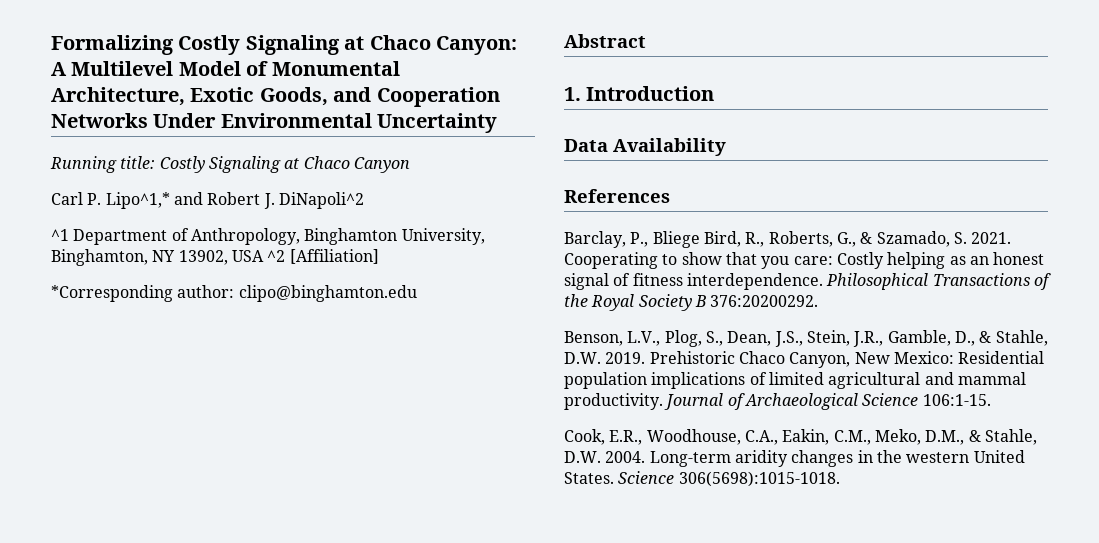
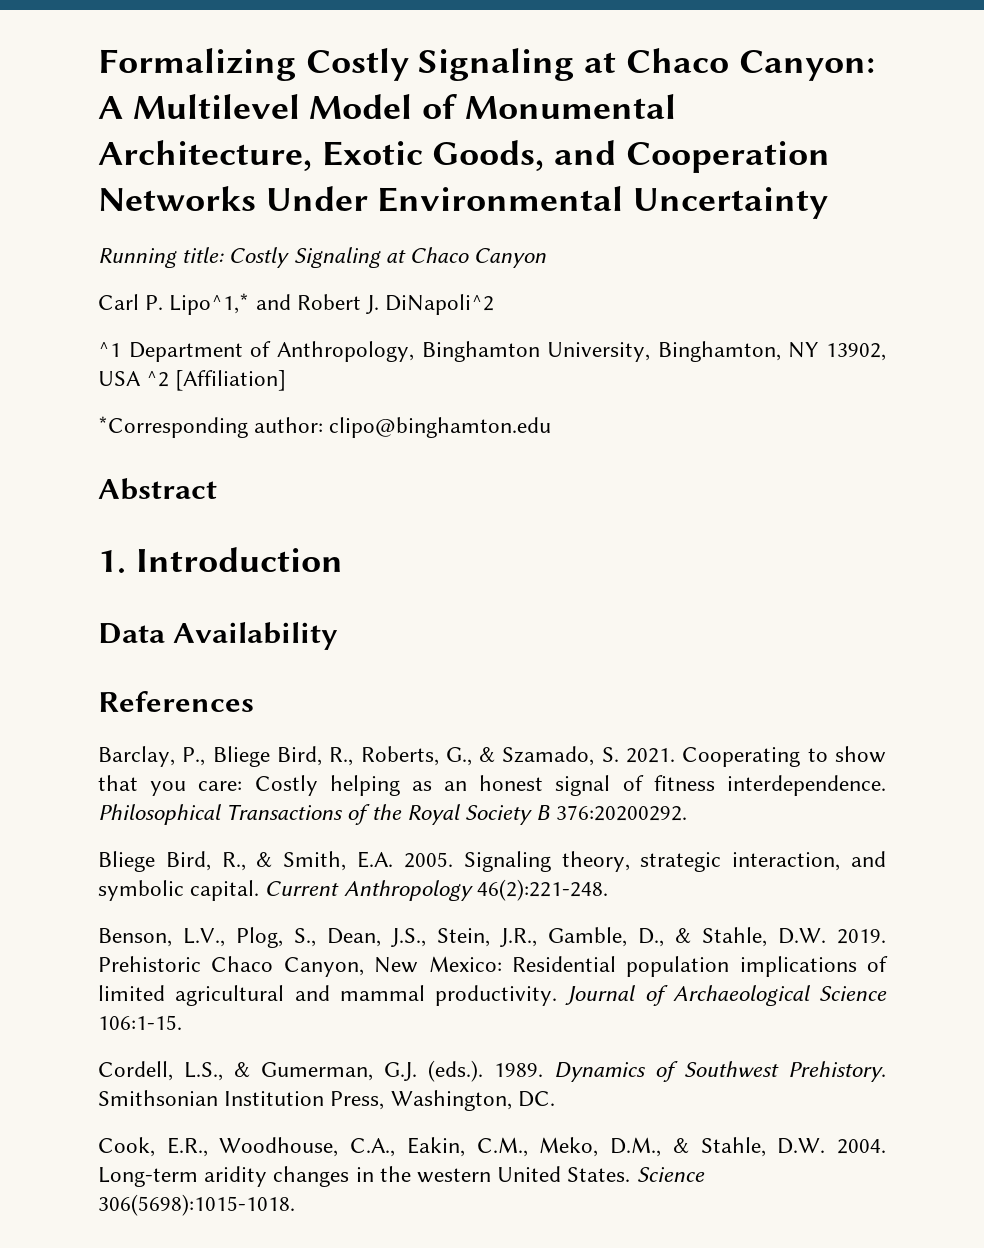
+ Bliege Bird, R., & Smith, E.A. 2005. Signaling theory, strategic interaction, and symbolic capital. Current Anthropology 46(2):221-248.
+ Cordell, L.S., & Gumerman, G.J. (eds.). 1989. Dynamics of Southwest Prehistory. Smithsonian Institution Press, Washington, DC.

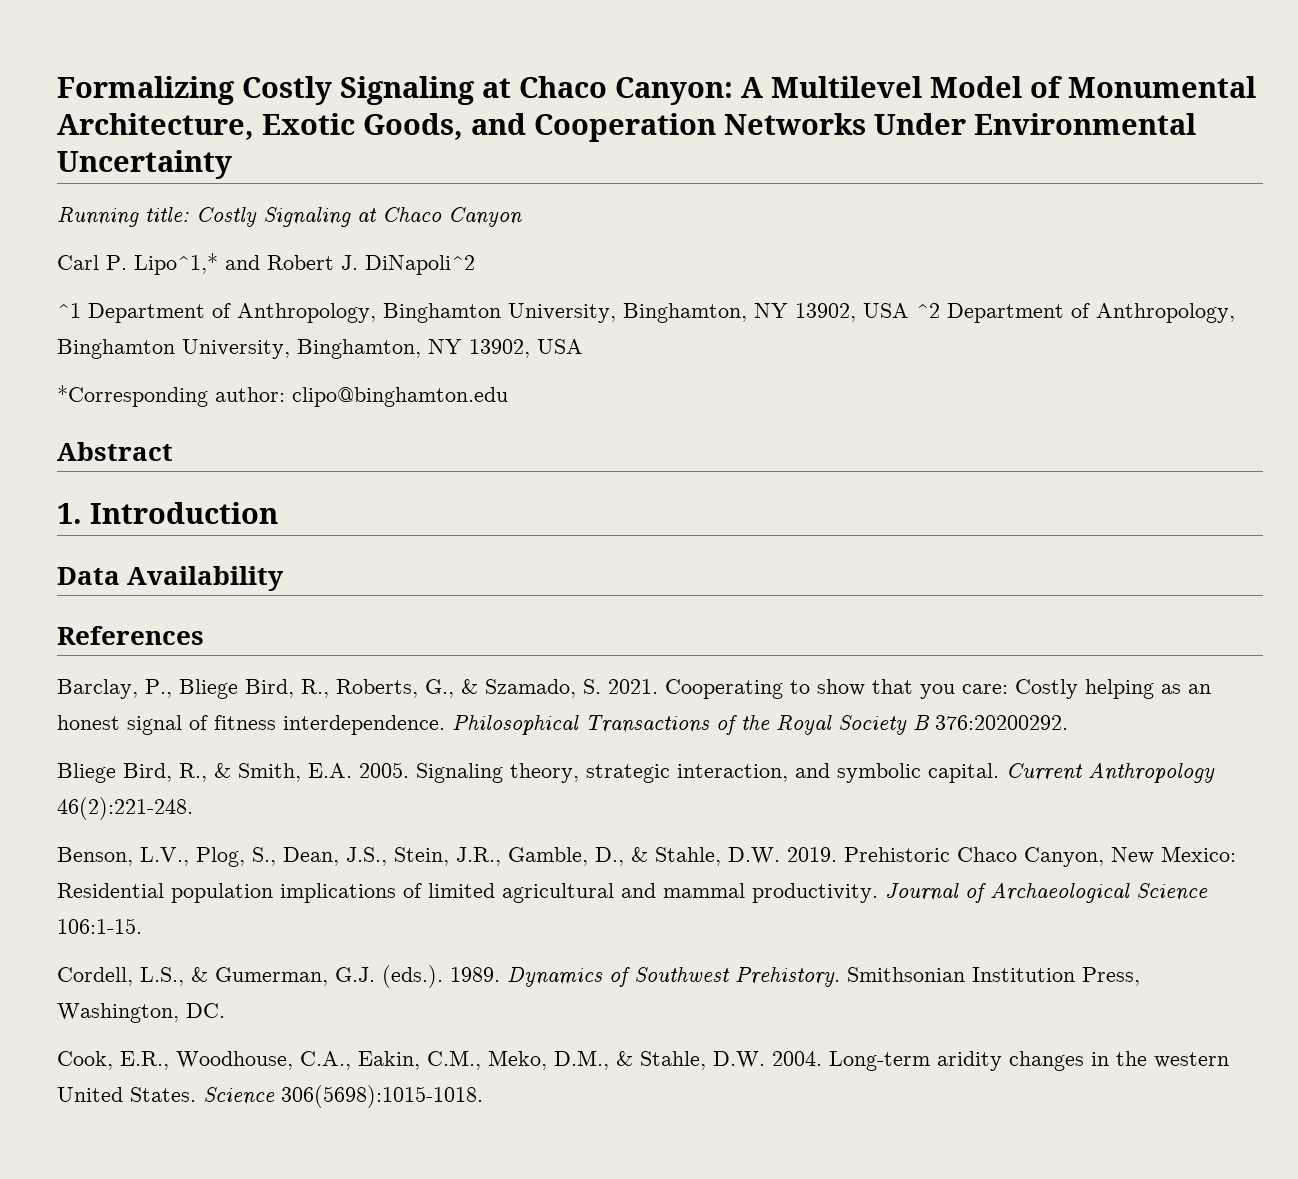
- ^1 Department of Anthropology, Binghamton University, Binghamton, NY 13902, USA ^2 [Affiliation]
+ ^1 Department of Anthropology, Binghamton University, Binghamton, NY 13902, USA ^2 Department of Anthropology, Binghamton University, Binghamton, NY 13902, USA

